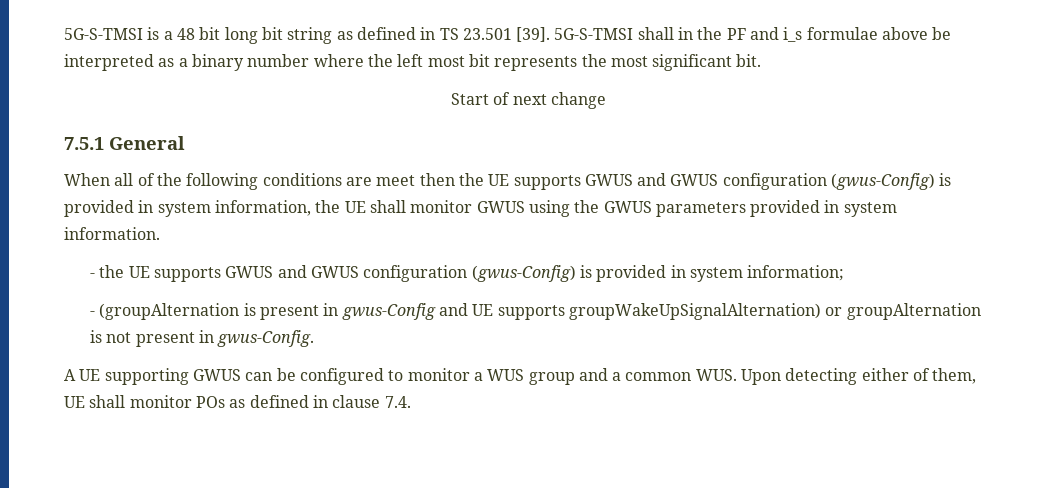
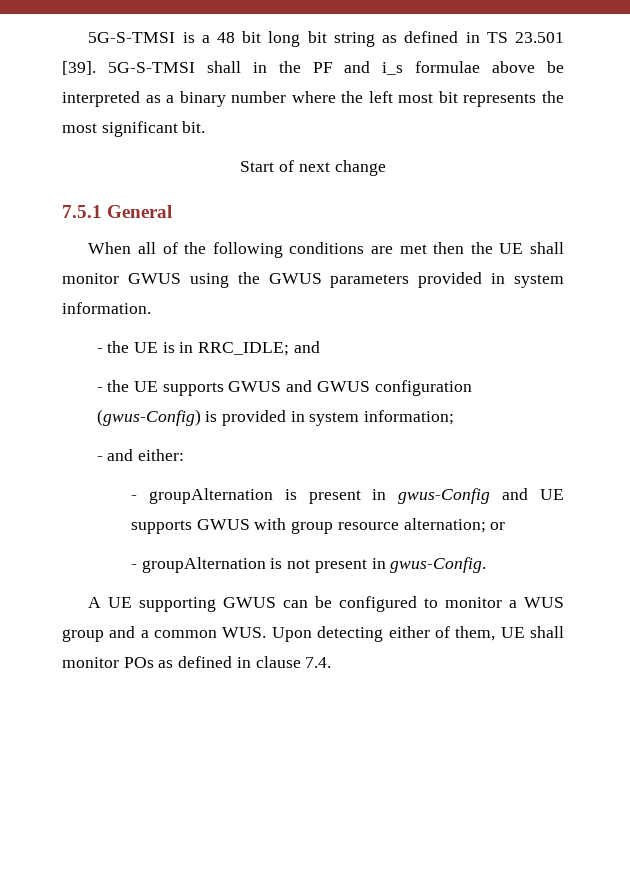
- When all of the following conditions are meet then the UE supports GWUS and GWUS configuration (gwus-Config) is provided in system information, the UE shall monitor GWUS using the GWUS parameters provided in system information.
+ When all of the following conditions are met then the UE shall monitor GWUS using the GWUS parameters provided in system information.
+ - the UE is in RRC_IDLE; and
- - (groupAlternation is present in gwus-Config and UE supports groupWakeUpSignalAlternation) or groupAlternation is not present in gwus-Config.
+ - and either:
+ - groupAlternation is present in gwus-Config and UE supports GWUS with group resource alternation; or
+ - groupAlternation is not present in gwus-Config.

